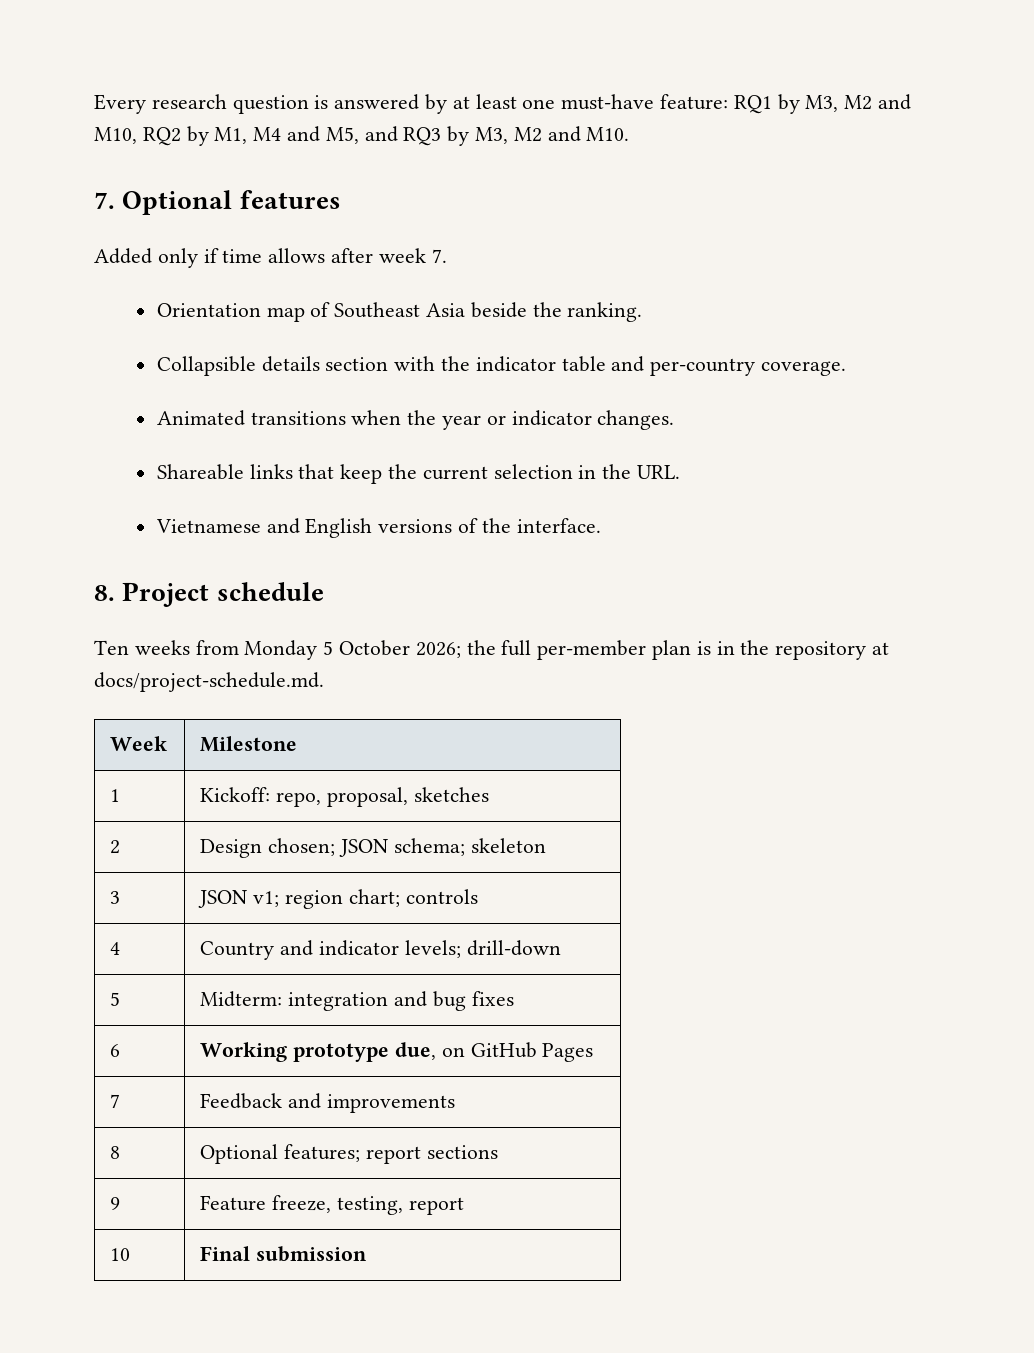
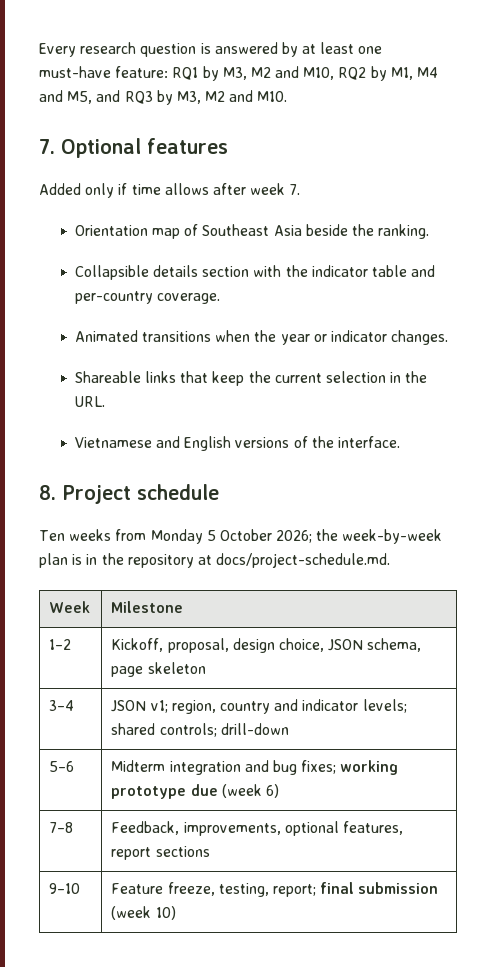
- Ten weeks from Monday 5 October 2026; the full per-member plan is in the repository at docs/project-schedule.md.
+ Ten weeks from Monday 5 October 2026; the week-by-week plan is in the repository at docs/project-schedule.md.
- 1 | Kickoff: repo, proposal, sketches
- 2 | Design chosen; JSON schema; skeleton
+ 1–2 | Kickoff, proposal, design choice, JSON schema, page skeleton
- 3 | JSON v1; region chart; controls
- 4 | Country and indicator levels; drill-down
+ 3–4 | JSON v1; region, country and indicator levels; shared controls; drill-down
- 5 | Midterm: integration and bug fixes
- 6 | Working prototype due, on GitHub Pages
- 7 | Feedback and improvements
- 8 | Optional features; report sections
+ 5–6 | Midterm integration and bug fixes; working prototype due (week 6)
+ 7–8 | Feedback, improvements, optional features, report sections
- 9 | Feature freeze, testing, report
- 10 | Final submission
+ 9–10 | Feature freeze, testing, report; final submission (week 10)

